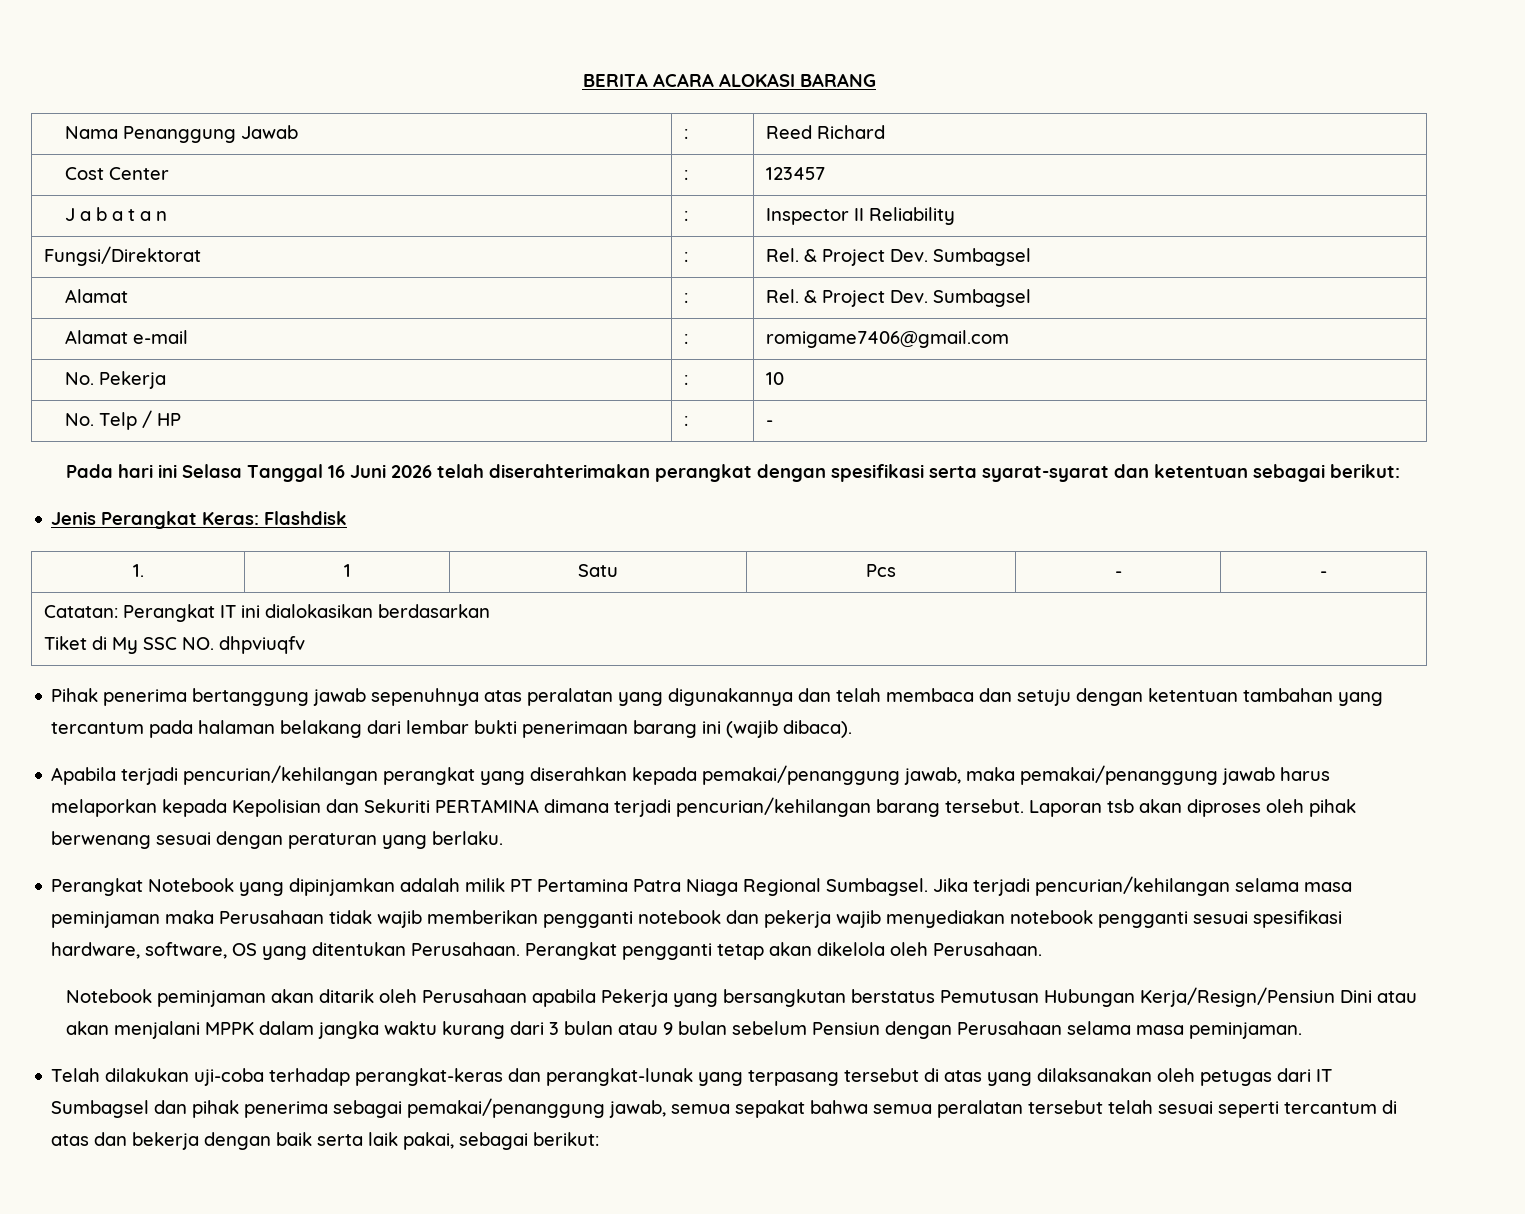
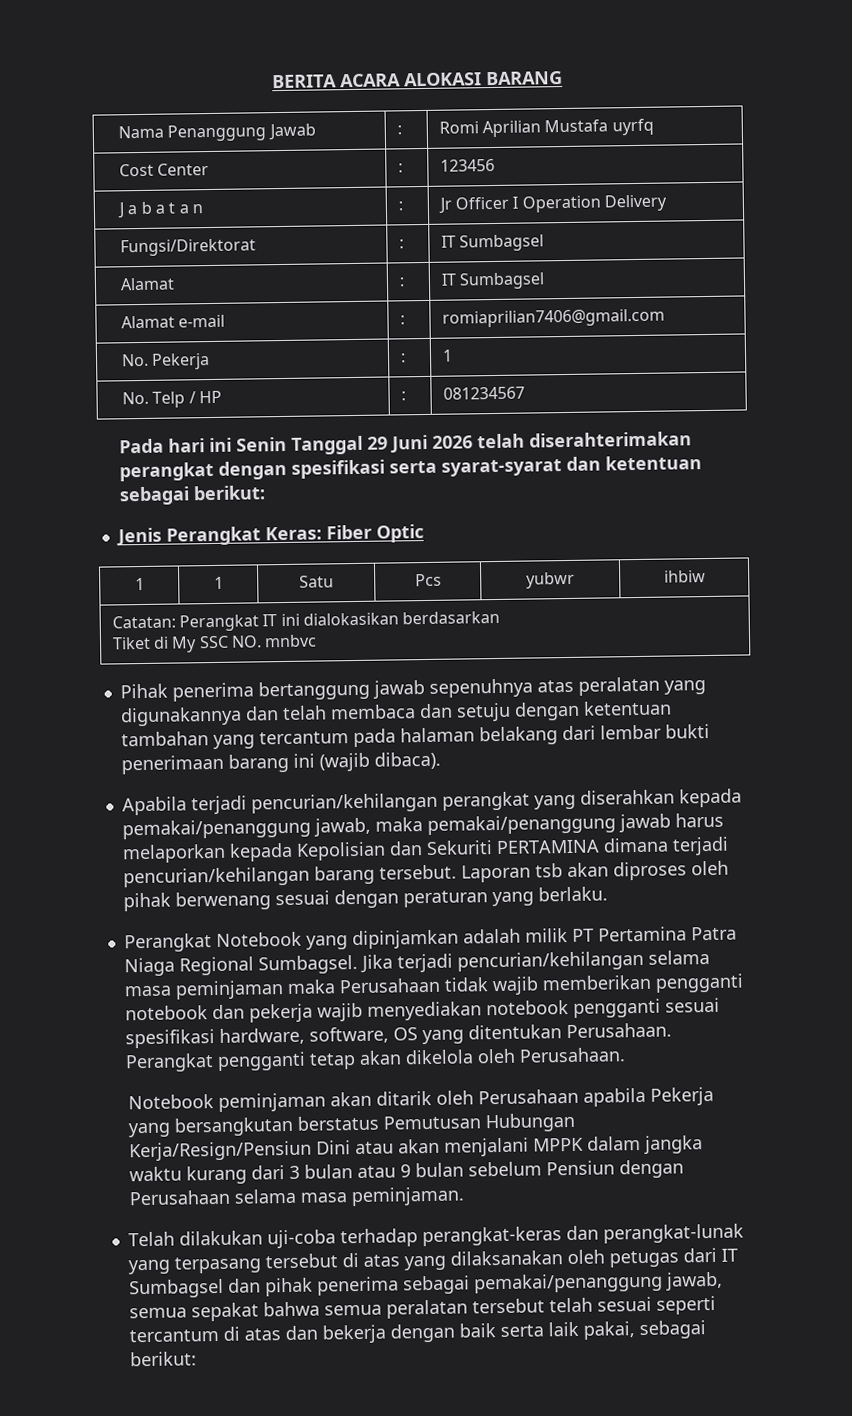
- Nama Penanggung Jawab | : | Reed Richard
+ Nama Penanggung Jawab | : | Romi Aprilian Mustafa uyrfq
- Cost Center | : | 123457
+ Cost Center | : | 123456
- J a b a t a n | : | Inspector II Reliability
- Fungsi/Direktorat | : | Rel. & Project Dev. Sumbagsel
+ J a b a t a n | : | Jr Officer I Operation Delivery
+ Fungsi/Direktorat | : | IT Sumbagsel
- Alamat | : | Rel. & Project Dev. Sumbagsel
+ Alamat | : | IT Sumbagsel
- Alamat e-mail | : | romigame7406@gmail.com
+ Alamat e-mail | : | romiaprilian7406@gmail.com
- No. Pekerja | : | 10
+ No. Pekerja | : | 1
- No. Telp / HP | : | -
+ No. Telp / HP | : | 081234567
- Pada hari ini Selasa Tanggal 16 Juni 2026 telah diserahterimakan perangkat dengan spesifikasi serta syarat-syarat dan ketentuan sebagai berikut:
+ Pada hari ini Senin Tanggal 29 Juni 2026 telah diserahterimakan perangkat dengan spesifikasi serta syarat-syarat dan ketentuan sebagai berikut:
- Jenis Perangkat Keras: Flashdisk
- 1. | 1 | Satu | Pcs | - | -
+ Jenis Perangkat Keras: Fiber Optic
+ 1 | 1 | Satu | Pcs | yubwr | ihbiw
  Catatan: Perangkat IT ini dialokasikan berdasarkan
- Tiket di My SSC NO. dhpviuqfv
+ Tiket di My SSC NO. mnbvc

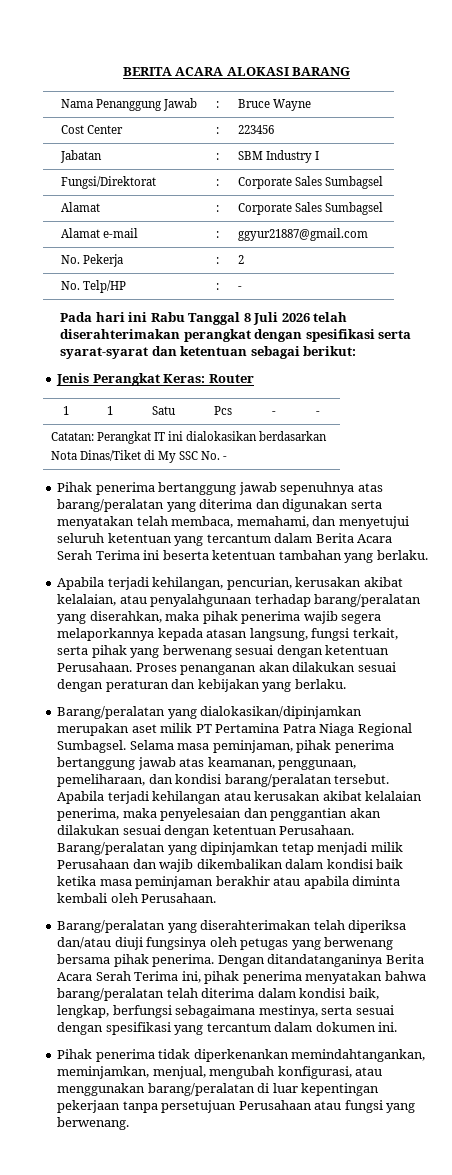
- Nama Penanggung Jawab | : | Romi Aprilian Mustafa uyrfq
+ Nama Penanggung Jawab | : | Bruce Wayne
- Cost Center | : | 123456
- J a b a t a n | : | Jr Officer I Operation Delivery
+ Cost Center | : | 223456
+ Jabatan | : | SBM Industry I
- Fungsi/Direktorat | : | IT Sumbagsel
+ Fungsi/Direktorat | : | Corporate Sales Sumbagsel
- Alamat | : | IT Sumbagsel
+ Alamat | : | Corporate Sales Sumbagsel
- Alamat e-mail | : | romiaprilian7406@gmail.com
+ Alamat e-mail | : | ggyur21887@gmail.com
- No. Pekerja | : | 1
- No. Telp / HP | : | 081234567
+ No. Pekerja | : | 2
+ No. Telp/HP | : | -
- Pada hari ini Senin Tanggal 29 Juni 2026 telah diserahterimakan perangkat dengan spesifikasi serta syarat-syarat dan ketentuan sebagai berikut:
+ Pada hari ini Rabu Tanggal 8 Juli 2026 telah diserahterimakan perangkat dengan spesifikasi serta syarat-syarat dan ketentuan sebagai berikut:
- Jenis Perangkat Keras: Fiber Optic
+ Jenis Perangkat Keras: Router
- 1 | 1 | Satu | Pcs | yubwr | ihbiw
+ 1 | 1 | Satu | Pcs | - | -
  Catatan: Perangkat IT ini dialokasikan berdasarkan
- Tiket di My SSC NO. mnbvc
+ Nota Dinas/Tiket di My SSC No. -
- Pihak penerima bertanggung jawab sepenuhnya atas peralatan yang digunakannya dan telah membaca dan setuju dengan ketentuan tambahan yang tercantum pada halaman belakang dari lembar bukti penerimaan barang ini (wajib dibaca).
- Apabila terjadi pencurian/kehilangan perangkat yang diserahkan kepada pemakai/penanggung jawab, maka pemakai/penanggung jawab harus melaporkan kepada Kepolisian dan Sekuriti PERTAMINA dimana terjadi pencurian/kehilangan barang tersebut. Laporan tsb akan diproses oleh pihak berwenang sesuai dengan peraturan yang berlaku.
- Perangkat Notebook yang dipinjamkan adalah milik PT Pertamina Patra Niaga Regional Sumbagsel.
+ Pihak penerima bertanggung jawab sepenuhnya atas barang/peralatan yang diterima dan digunakan serta menyatakan telah membaca, memahami, dan menyetujui seluruh ketentuan yang tercantum dalam Berita Acara Serah Terima ini beserta ketentuan tambahan yang berlaku.
+ Apabila terjadi kehilangan, pencurian, kerusakan akibat kelalaian, atau penyalahgunaan terhadap barang/peralatan yang diserahkan, maka pihak penerima wajib segera melaporkannya kepada atasan langsung, fungsi terkait, serta pihak yang berwenang sesuai dengan ketentuan Perusahaan. Proses penanganan akan dilakukan sesuai dengan peraturan dan kebijakan yang berlaku.
+ Barang/peralatan yang dialokasikan/dipinjamkan merupakan aset milik PT Pertamina Patra Niaga Regional Sumbagsel.
- Jika terjadi pencurian/kehilangan selama masa peminjaman maka Perusahaan tidak wajib memberikan pengganti notebook dan pekerja wajib menyediakan notebook pengganti sesuai spesifikasi hardware, software, OS yang ditentukan Perusahaan. Perangkat pengganti tetap akan dikelola oleh Perusahaan.
- Notebook peminjaman akan ditarik oleh Perusahaan apabila Pekerja yang bersangkutan berstatus Pemutusan Hubungan Kerja/Resign/Pensiun Dini atau akan menjalani MPPK dalam jangka waktu kurang dari 3 bulan atau 9 bulan sebelum Pensiun dengan Perusahaan selama masa peminjaman.
- Telah dilakukan uji-coba terhadap perangkat-keras dan perangkat-lunak yang terpasang tersebut di atas yang dilaksanakan oleh petugas dari IT Sumbagsel dan pihak penerima sebagai pemakai/penanggung jawab, semua sepakat bahwa semua peralatan tersebut telah sesuai seperti tercantum di atas dan bekerja dengan baik serta laik pakai, sebagai berikut:
+ Selama masa peminjaman, pihak penerima bertanggung jawab atas keamanan, penggunaan, pemeliharaan, dan kondisi barang/peralatan tersebut. Apabila terjadi kehilangan atau kerusakan akibat kelalaian penerima, maka penyelesaian dan penggantian akan dilakukan sesuai dengan ketentuan Perusahaan. Barang/peralatan yang dipinjamkan tetap menjadi milik Perusahaan dan wajib dikembalikan dalam kondisi baik ketika masa peminjaman berakhir atau apabila diminta kembali oleh Perusahaan.
+ Barang/peralatan yang diserahterimakan telah diperiksa dan/atau diuji fungsinya oleh petugas yang berwenang bersama pihak penerima. Dengan ditandatanganinya Berita Acara Serah Terima ini, pihak penerima menyatakan bahwa barang/peralatan telah diterima dalam kondisi baik, lengkap, berfungsi sebagaimana mestinya, serta sesuai dengan spesifikasi yang tercantum dalam dokumen ini.
+ Pihak penerima tidak diperkenankan memindahtangankan, meminjamkan, menjual, mengubah konfigurasi, atau menggunakan barang/peralatan di luar kepentingan pekerjaan tanpa persetujuan Perusahaan atau fungsi yang berwenang.

